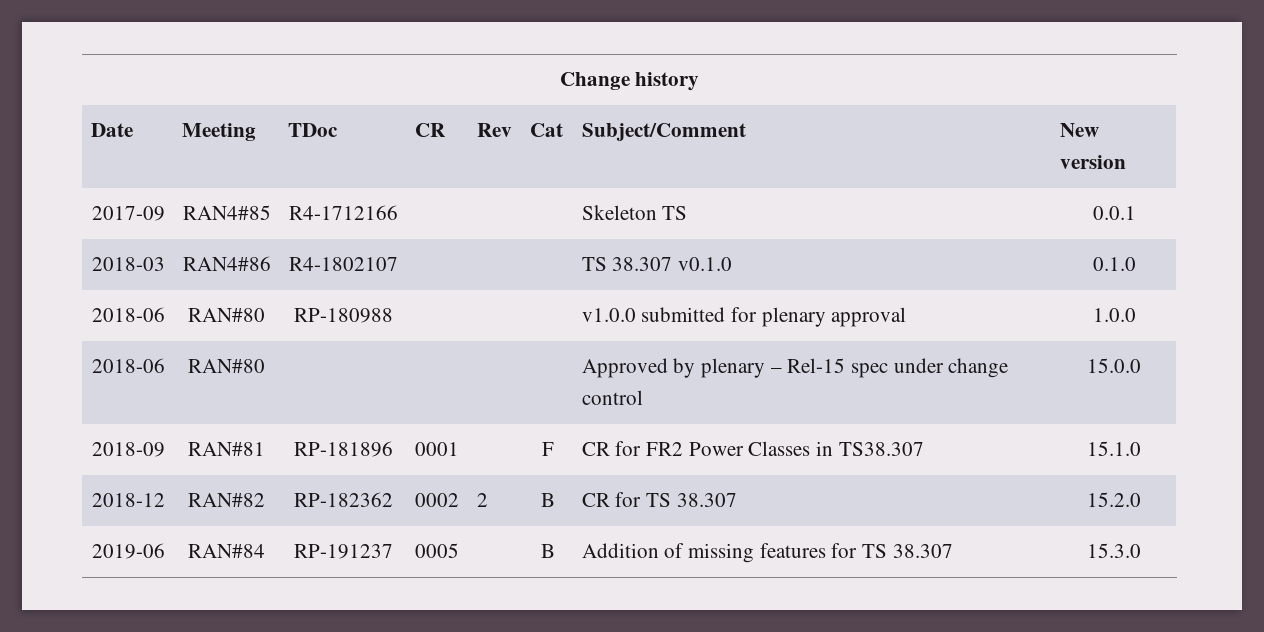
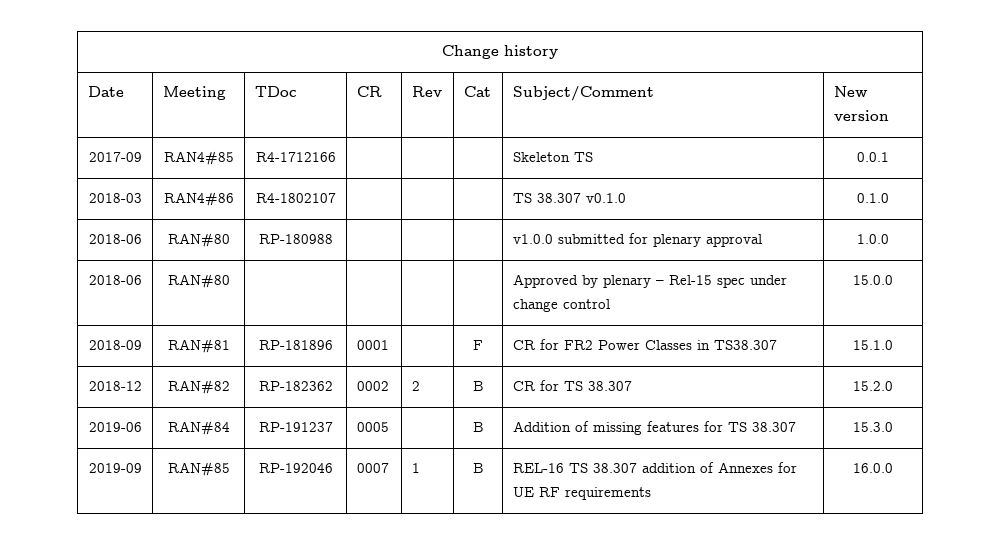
+ 2019-09 | RAN#85 | RP-192046 | 0007 | 1 | B | REL-16 TS 38.307 addition of Annexes for UE RF requirements | 16.0.0

